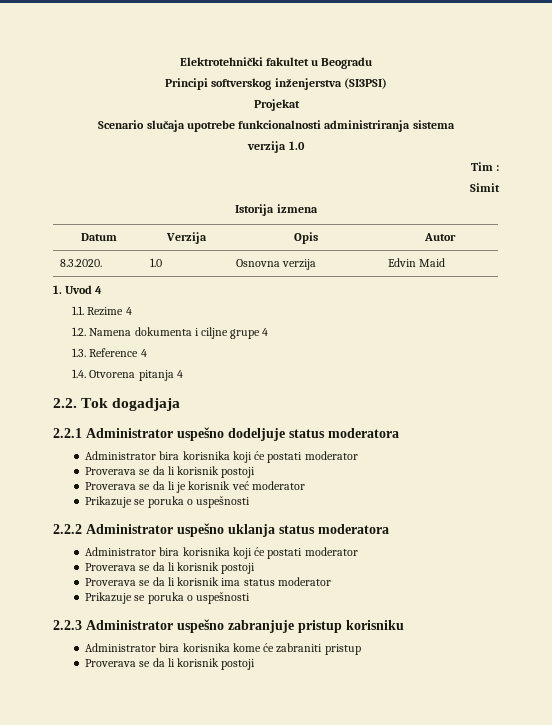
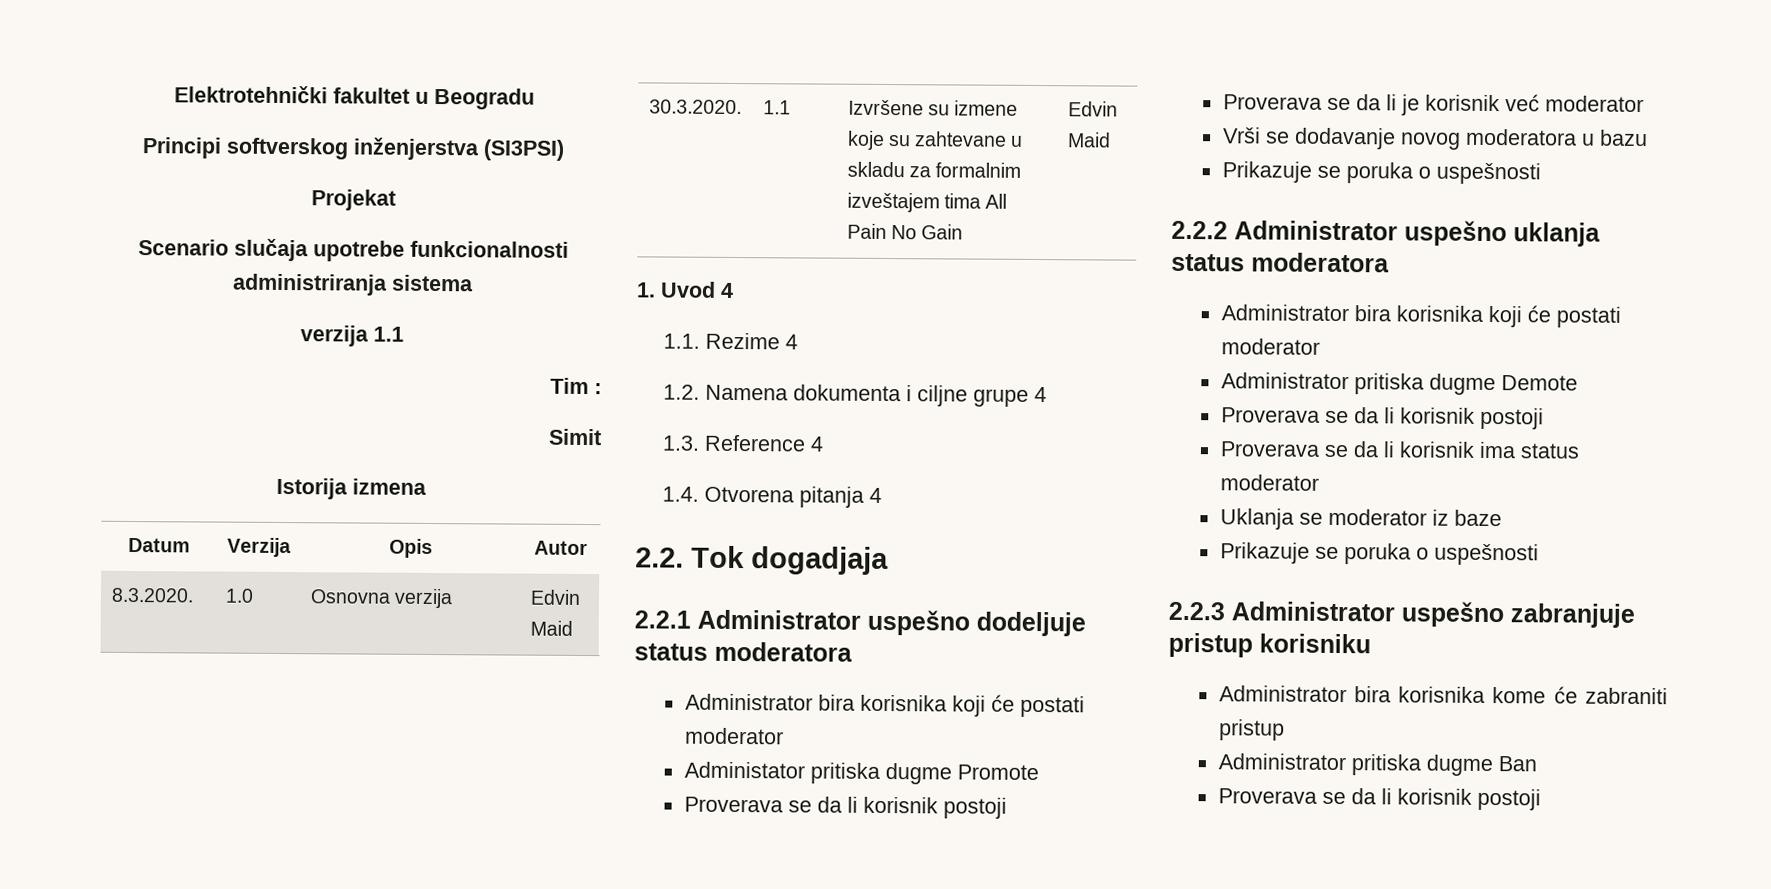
- verzija 1.0
+ verzija 1.1
+ 30.3.2020. | 1.1 | Izvršene su izmene koje su zahtevane u skladu za formalnim izveštajem tima All Pain No Gain | Edvin Maid
+ Administator pritiska dugme Promote
+ Vrši se dodavanje novog moderatora u bazu
+ Administrator pritiska dugme Demote
+ Uklanja se moderator iz baze
+ Administrator pritiska dugme Ban

